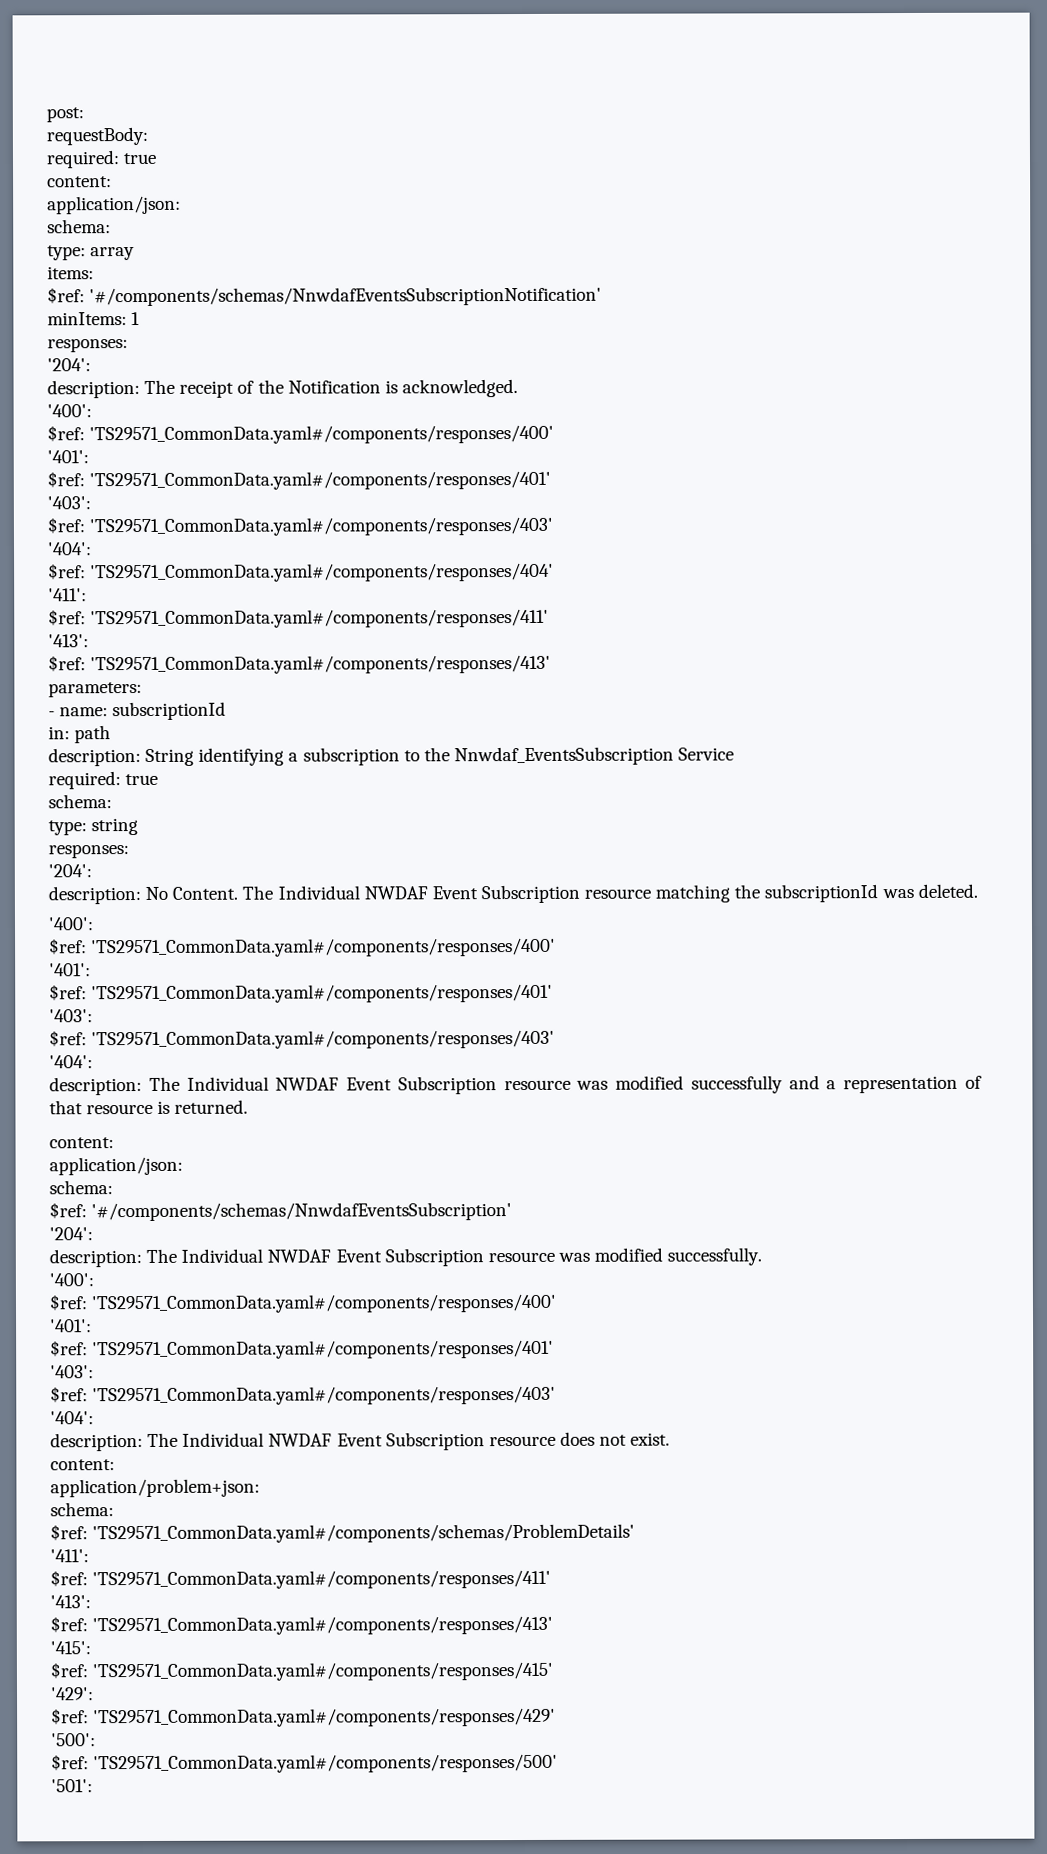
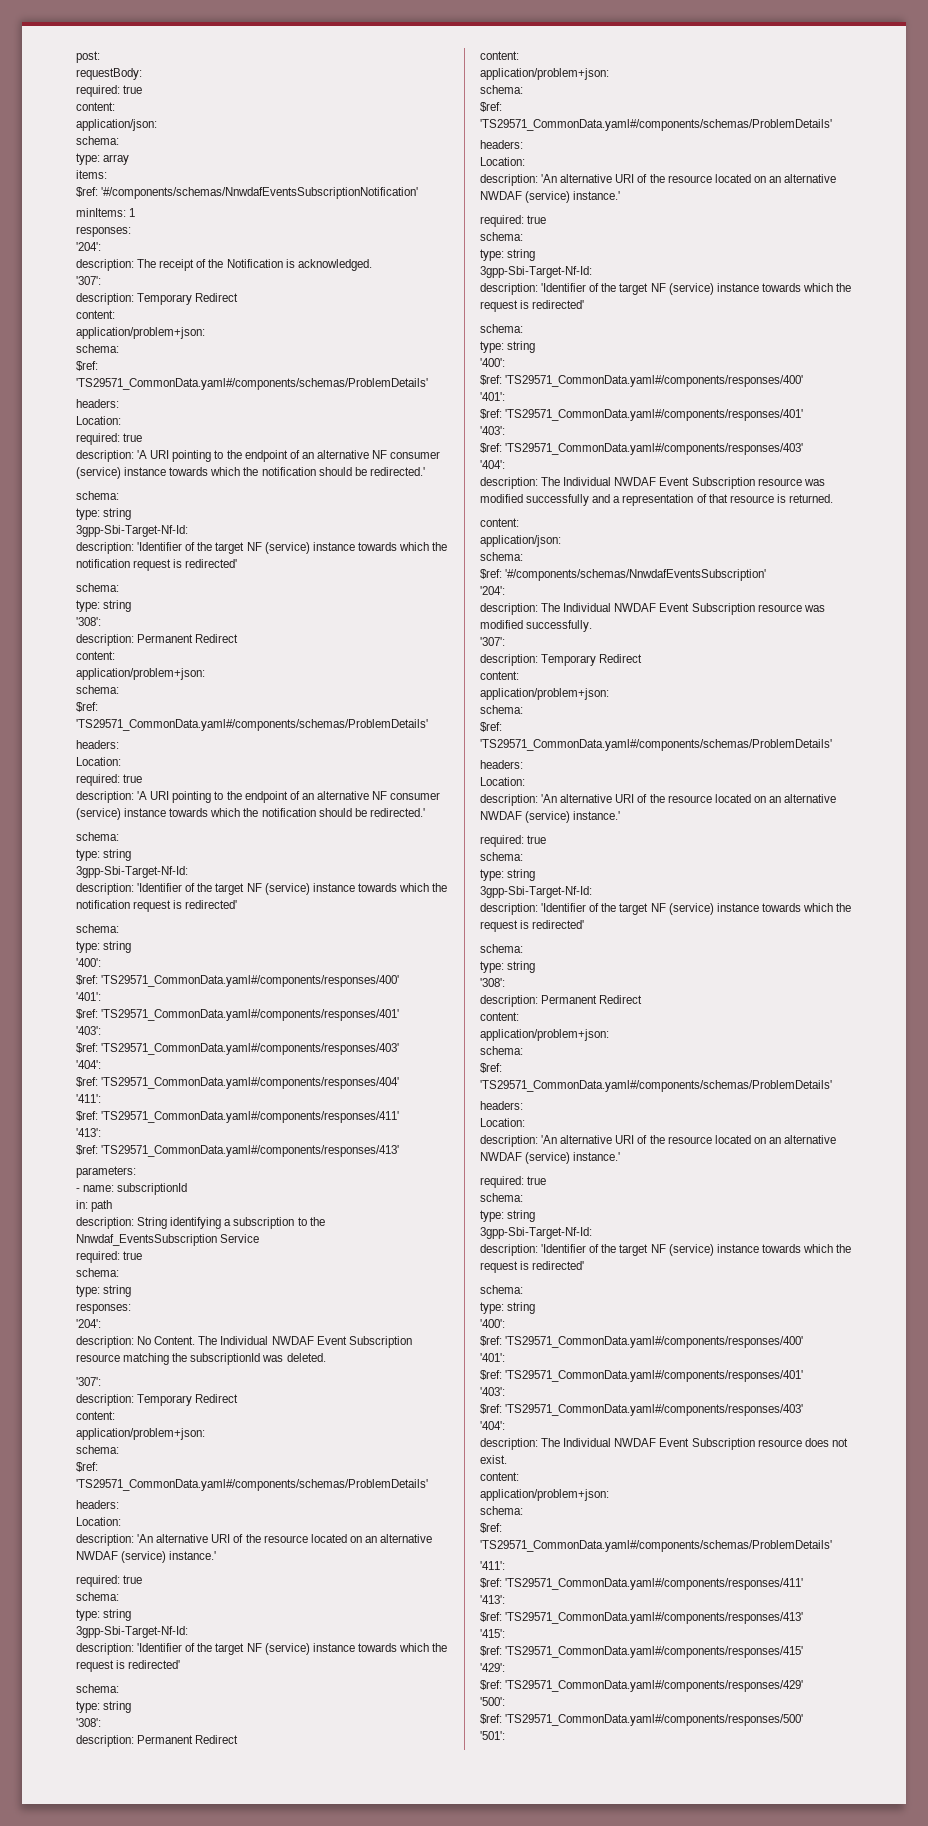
  description: The receipt of the Notification is acknowledged.
+ '307':
+ description: Temporary Redirect
+ content:
+ application/problem+json:
+ schema:
+ $ref: 'TS29571_CommonData.yaml#/components/schemas/ProblemDetails'
+ headers:
+ Location:
+ required: true
+ description: 'A URI pointing to the endpoint of an alternative NF consumer (service) instance towards which the notification should be redirected.'
+ schema:
+ type: string
+ 3gpp-Sbi-Target-Nf-Id:
+ description: 'Identifier of the target NF (service) instance towards which the notification request is redirected'
+ schema:
+ type: string
+ '308':
+ description: Permanent Redirect
+ content:
+ application/problem+json:
+ schema:
+ $ref: 'TS29571_CommonData.yaml#/components/schemas/ProblemDetails'
+ headers:
+ Location:
+ required: true
+ description: 'A URI pointing to the endpoint of an alternative NF consumer (service) instance towards which the notification should be redirected.'
+ schema:
+ type: string
+ 3gpp-Sbi-Target-Nf-Id:
+ description: 'Identifier of the target NF (service) instance towards which the notification request is redirected'
+ schema:
+ type: string
  The Individual NWDAF Event Subscription resource matching the subscriptionId was deleted.
+ '307':
+ description: Temporary Redirect
+ content:
+ application/problem+json:
+ schema:
+ $ref: 'TS29571_CommonData.yaml#/components/schemas/ProblemDetails'
+ headers:
+ Location:
+ description: 'An alternative URI of the resource located on an alternative NWDAF (service) instance.'
+ required: true
+ schema:
+ type: string
+ 3gpp-Sbi-Target-Nf-Id:
+ description: 'Identifier of the target NF (service) instance towards which the request is redirected'
+ schema:
+ type: string
+ '308':
+ description: Permanent Redirect
+ content:
+ application/problem+json:
+ schema:
+ $ref: 'TS29571_CommonData.yaml#/components/schemas/ProblemDetails'
+ headers:
+ Location:
+ description: 'An alternative URI of the resource located on an alternative NWDAF (service) instance.'
+ required: true
+ schema:
+ type: string
+ 3gpp-Sbi-Target-Nf-Id:
+ description: 'Identifier of the target NF (service) instance towards which the request is redirected'
+ schema:
+ type: string
  description: The Individual NWDAF Event Subscription resource was modified successfully.
+ '307':
+ description: Temporary Redirect
+ content:
+ application/problem+json:
+ schema:
+ $ref: 'TS29571_CommonData.yaml#/components/schemas/ProblemDetails'
+ headers:
+ Location:
+ description: 'An alternative URI of the resource located on an alternative NWDAF (service) instance.'
+ required: true
+ schema:
+ type: string
+ 3gpp-Sbi-Target-Nf-Id:
+ description: 'Identifier of the target NF (service) instance towards which the request is redirected'
+ schema:
+ type: string
+ '308':
+ description: Permanent Redirect
+ content:
+ application/problem+json:
+ schema:
+ $ref: 'TS29571_CommonData.yaml#/components/schemas/ProblemDetails'
+ headers:
+ Location:
+ description: 'An alternative URI of the resource located on an alternative NWDAF (service) instance.'
+ required: true
+ schema:
+ type: string
+ 3gpp-Sbi-Target-Nf-Id:
+ description: 'Identifier of the target NF (service) instance towards which the request is redirected'
+ schema:
+ type: string

